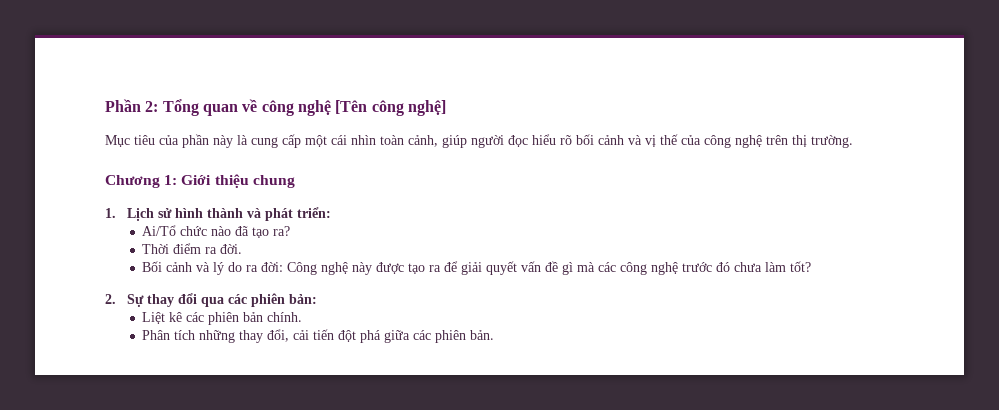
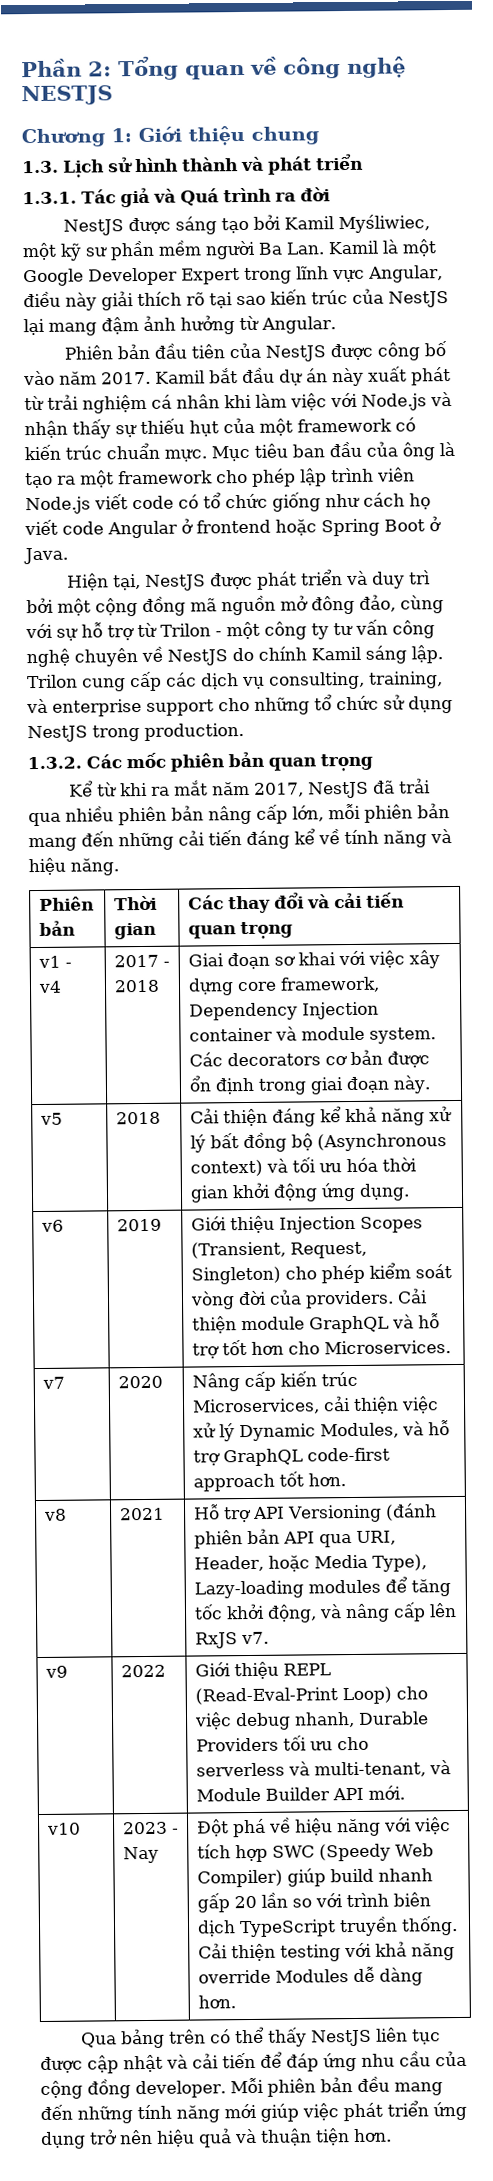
- Phần 2: Tổng quan về công nghệ [Tên công nghệ]
- Mục tiêu của phần này là cung cấp một cái nhìn toàn cảnh, giúp người đọc hiểu rõ bối cảnh và vị thế của công nghệ trên thị trường.
+ Phần 2: Tổng quan về công nghệ NESTJS
- 1. Lịch sử hình thành và phát triển:
- Ai/Tổ chức nào đã tạo ra?
- Thời điểm ra đời.
- Bối cảnh và lý do ra đời: Công nghệ này được tạo ra để giải quyết vấn đề gì mà các công nghệ trước đó chưa làm tốt?
- 2. Sự thay đổi qua các phiên bản:
- Liệt kê các phiên bản chính.
- Phân tích những thay đổi, cải tiến đột phá giữa các phiên bản.
+ 1.3. Lịch sử hình thành và phát triển
+ 1.3.1. Tác giả và Quá trình ra đời
+ NestJS được sáng tạo bởi Kamil Myśliwiec, một kỹ sư phần mềm người Ba Lan. Kamil là một Google Developer Expert trong lĩnh vực Angular, điều này giải thích rõ tại sao kiến trúc của NestJS lại mang đậm ảnh hưởng từ Angular.
+ Phiên bản đầu tiên của NestJS được công bố vào năm 2017. Kamil bắt đầu dự án này xuất phát từ trải nghiệm cá nhân khi làm việc với Node.js và nhận thấy sự thiếu hụt của một framework có kiến trúc chuẩn mực. Mục tiêu ban đầu của ông là tạo ra một framework cho phép lập trình viên Node.js viết code có tổ chức giống như cách họ viết code Angular ở frontend hoặc Spring Boot ở Java.
+ Hiện tại, NestJS được phát triển và duy trì bởi một cộng đồng mã nguồn mở đông đảo, cùng với sự hỗ trợ từ Trilon - một công ty tư vấn công nghệ chuyên về NestJS do chính Kamil sáng lập. Trilon cung cấp các dịch vụ consulting, training, và enterprise support cho những tổ chức sử dụng NestJS trong production.
+ 1.3.2. Các mốc phiên bản quan trọng
+ Kể từ khi ra mắt năm 2017, NestJS đã trải qua nhiều phiên bản nâng cấp lớn, mỗi phiên bản mang đến những cải tiến đáng kể về tính năng và hiệu năng.
+ Phiên bản | Thời gian | Các thay đổi và cải tiến quan trọng
+ v1 - v4 | 2017 - 2018 | Giai đoạn sơ khai với việc xây dựng core framework, Dependency Injection container và module system. Các decorators cơ bản được ổn định trong giai đoạn này.
+ v5 | 2018 | Cải thiện đáng kể khả năng xử lý bất đồng bộ (Asynchronous context) và tối ưu hóa thời gian khởi động ứng dụng.
+ v6 | 2019 | Giới thiệu Injection Scopes (Transient, Request, Singleton) cho phép kiểm soát vòng đời của providers. Cải thiện module GraphQL và hỗ trợ tốt hơn cho Microservices.
+ v7 | 2020 | Nâng cấp kiến trúc Microservices, cải thiện việc xử lý Dynamic Modules, và hỗ trợ GraphQL code-first approach tốt hơn.
+ v8 | 2021 | Hỗ trợ API Versioning (đánh phiên bản API qua URI, Header, hoặc Media Type), Lazy-loading modules để tăng tốc khởi động, và nâng cấp lên RxJS v7.
+ v9 | 2022 | Giới thiệu REPL (Read-Eval-Print Loop) cho việc debug nhanh, Durable Providers tối ưu cho serverless và multi-tenant, và Module Builder API mới.
+ v10 | 2023 - Nay | Đột phá về hiệu năng với việc tích hợp SWC (Speedy Web Compiler) giúp build nhanh gấp 20 lần so với trình biên dịch TypeScript truyền thống. Cải thiện testing với khả năng override Modules dễ dàng hơn.
+ Qua bảng trên có thể thấy NestJS liên tục được cập nhật và cải tiến để đáp ứng nhu cầu của cộng đồng developer. Mỗi phiên bản đều mang đến những tính năng mới giúp việc phát triển ứng dụng trở nên hiệu quả và thuận tiện hơn.

